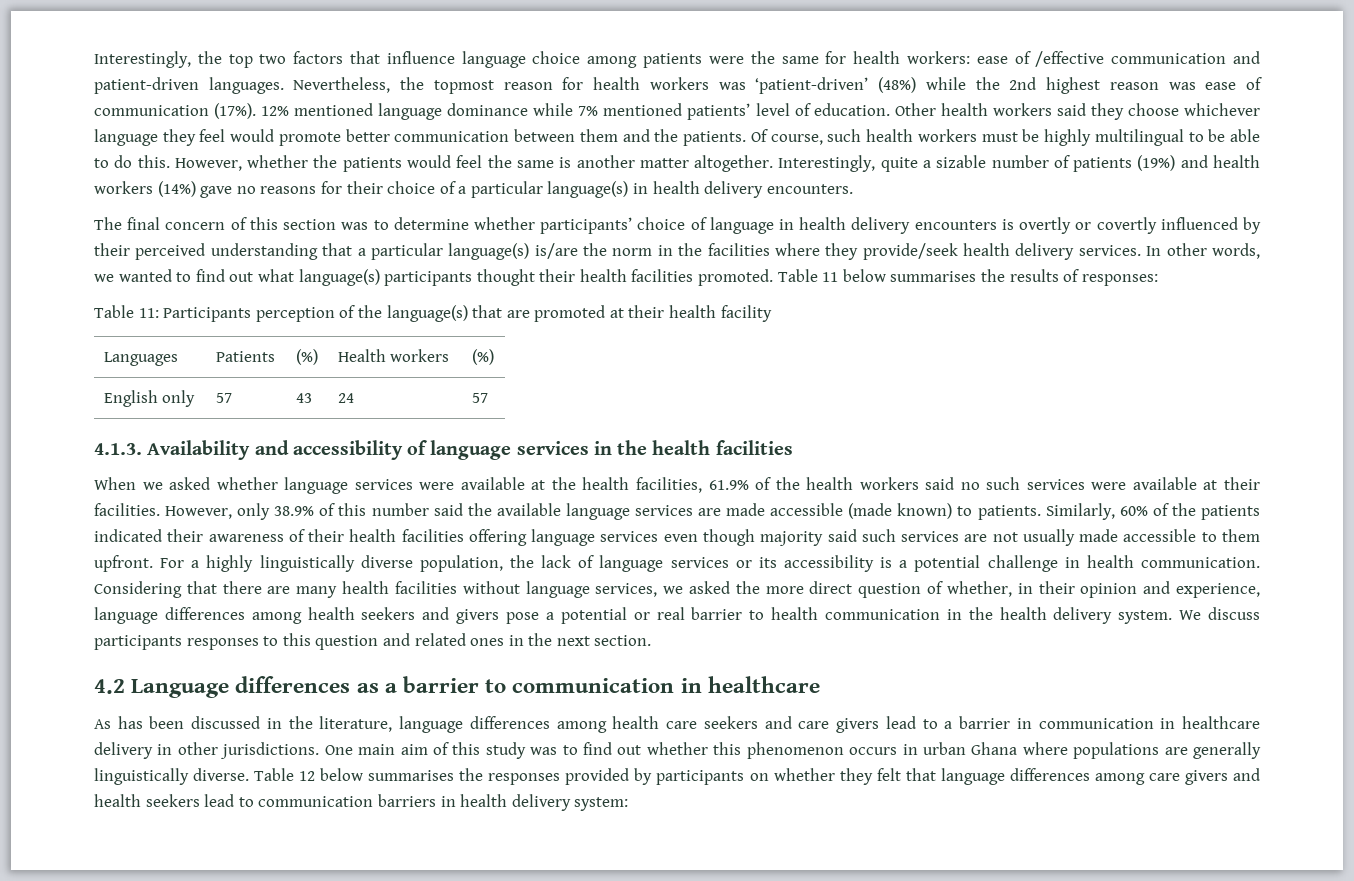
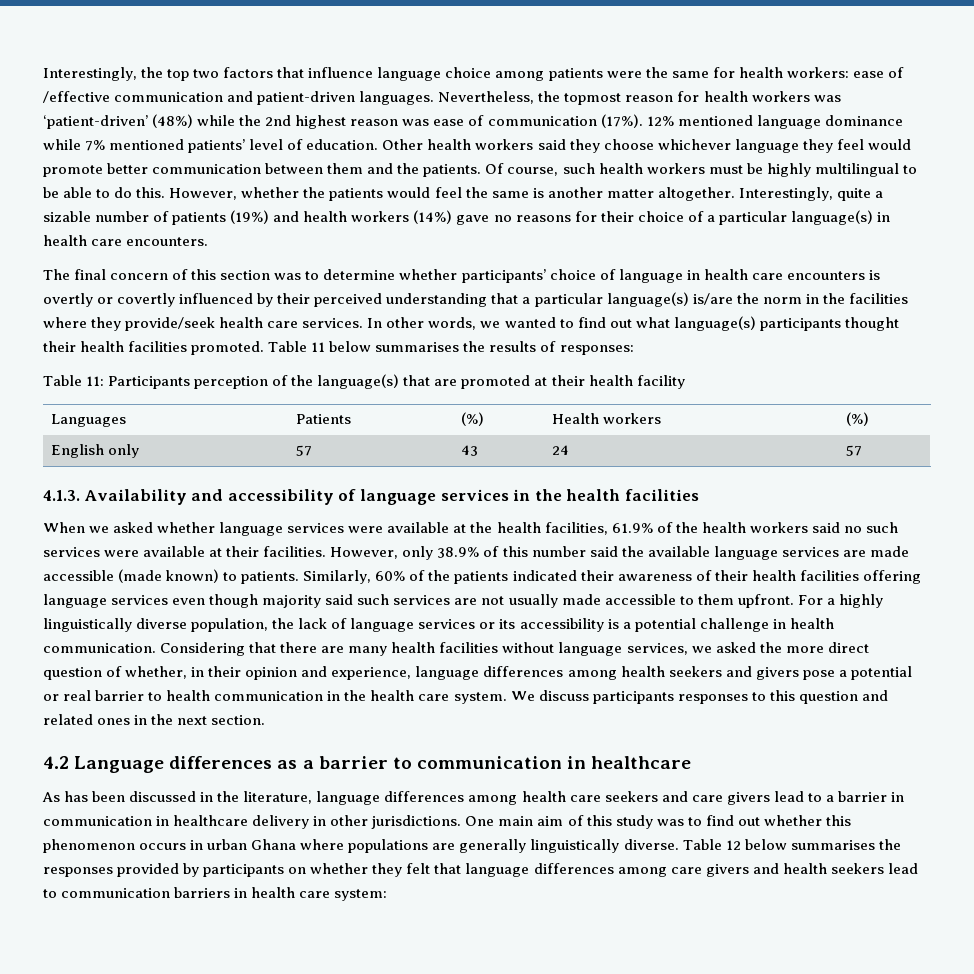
- Interestingly, quite a sizable number of patients (19%) and health workers (14%) gave no reasons for their choice of a particular language(s) in health delivery encounters.
+ Interestingly, quite a sizable number of patients (19%) and health workers (14%) gave no reasons for their choice of a particular language(s) in health care encounters.
- The final concern of this section was to determine whether participants’ choice of language in health delivery encounters is overtly or covertly influenced by their perceived understanding that a particular language(s) is/are the norm in the facilities where they provide/seek health delivery services.
+ The final concern of this section was to determine whether participants’ choice of language in health care encounters is overtly or covertly influenced by their perceived understanding that a particular language(s) is/are the norm in the facilities where they provide/seek health care services.
- Considering that there are many health facilities without language services, we asked the more direct question of whether, in their opinion and experience, language differences among health seekers and givers pose a potential or real barrier to health communication in the health delivery system.
+ Considering that there are many health facilities without language services, we asked the more direct question of whether, in their opinion and experience, language differences among health seekers and givers pose a potential or real barrier to health communication in the health care system.
- Table 12 below summarises the responses provided by participants on whether they felt that language differences among care givers and health seekers lead to communication barriers in health delivery system:
+ Table 12 below summarises the responses provided by participants on whether they felt that language differences among care givers and health seekers lead to communication barriers in health care system:

